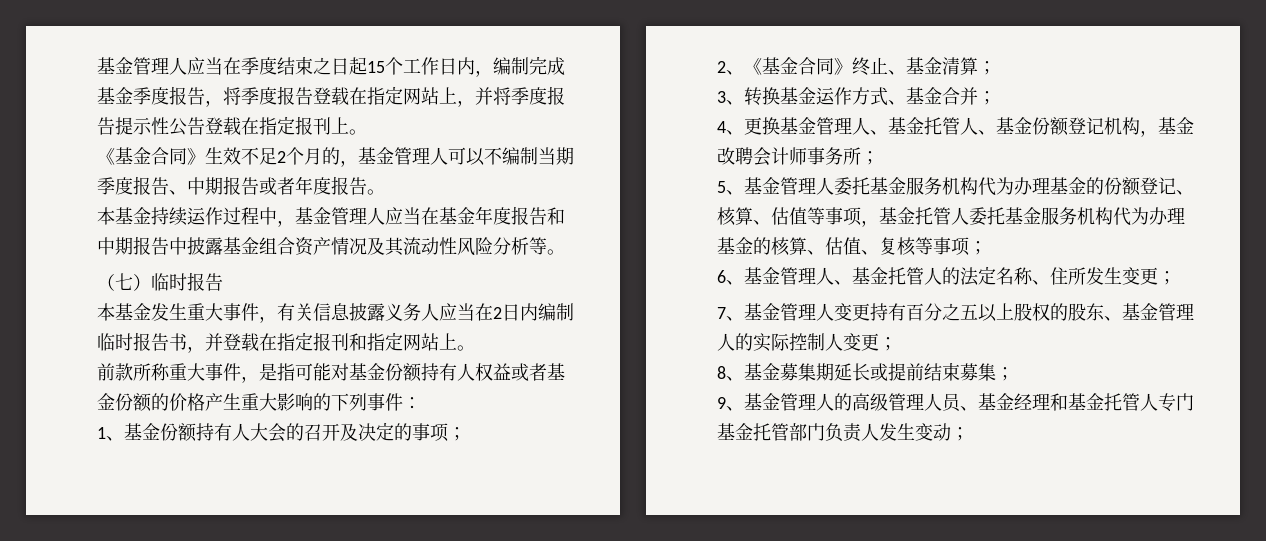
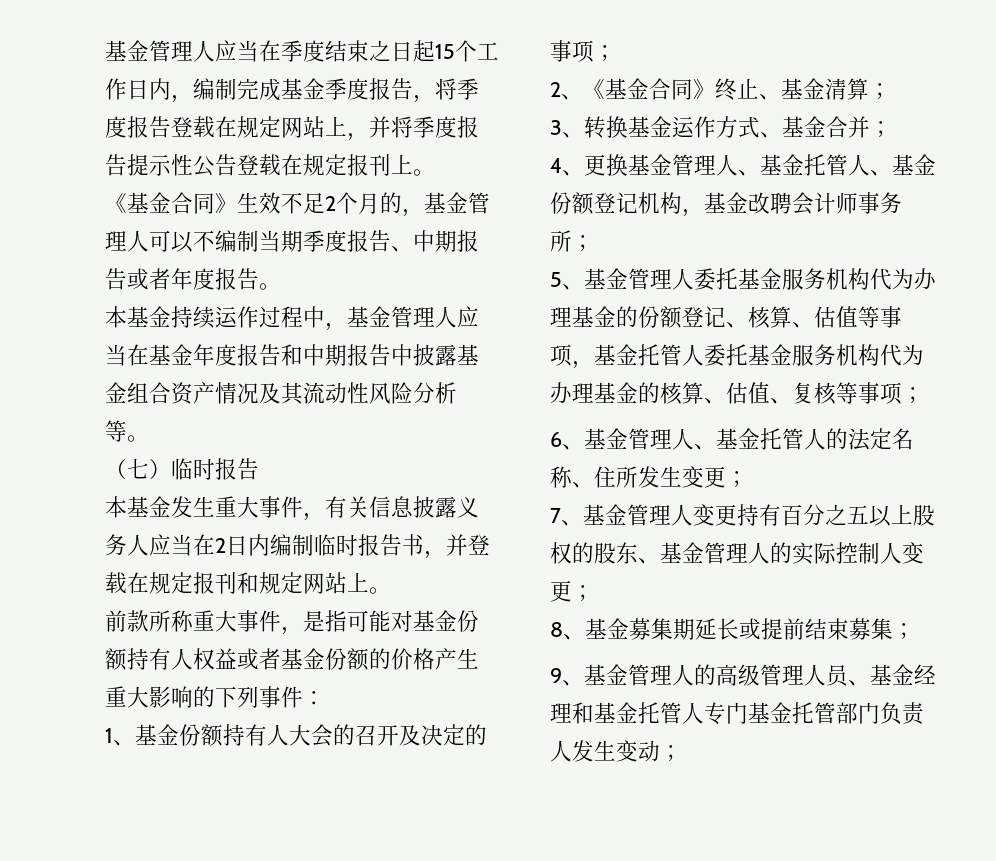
- 基金管理人应当在季度结束之日起15个工作日内，编制完成基金季度报告，将季度报告登载在指定网站上，并将季度报告提示性公告登载在指定报刊上。
+ 基金管理人应当在季度结束之日起15个工作日内，编制完成基金季度报告，将季度报告登载在规定网站上，并将季度报告提示性公告登载在规定报刊上。
- 本基金发生重大事件，有关信息披露义务人应当在2日内编制临时报告书，并登载在指定报刊和指定网站上。
+ 本基金发生重大事件，有关信息披露义务人应当在2日内编制临时报告书，并登载在规定报刊和规定网站上。

